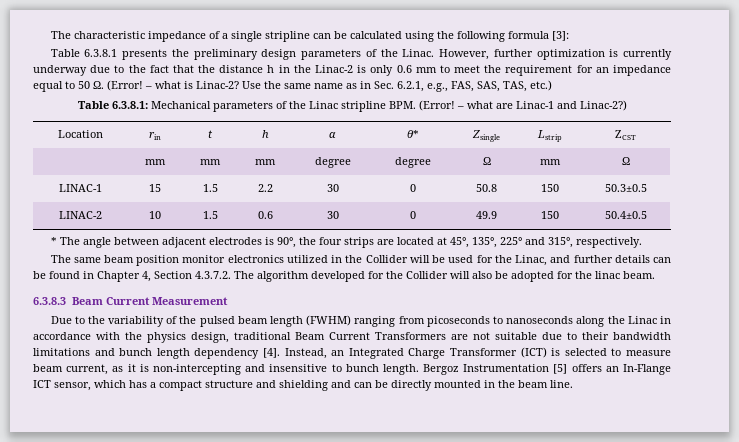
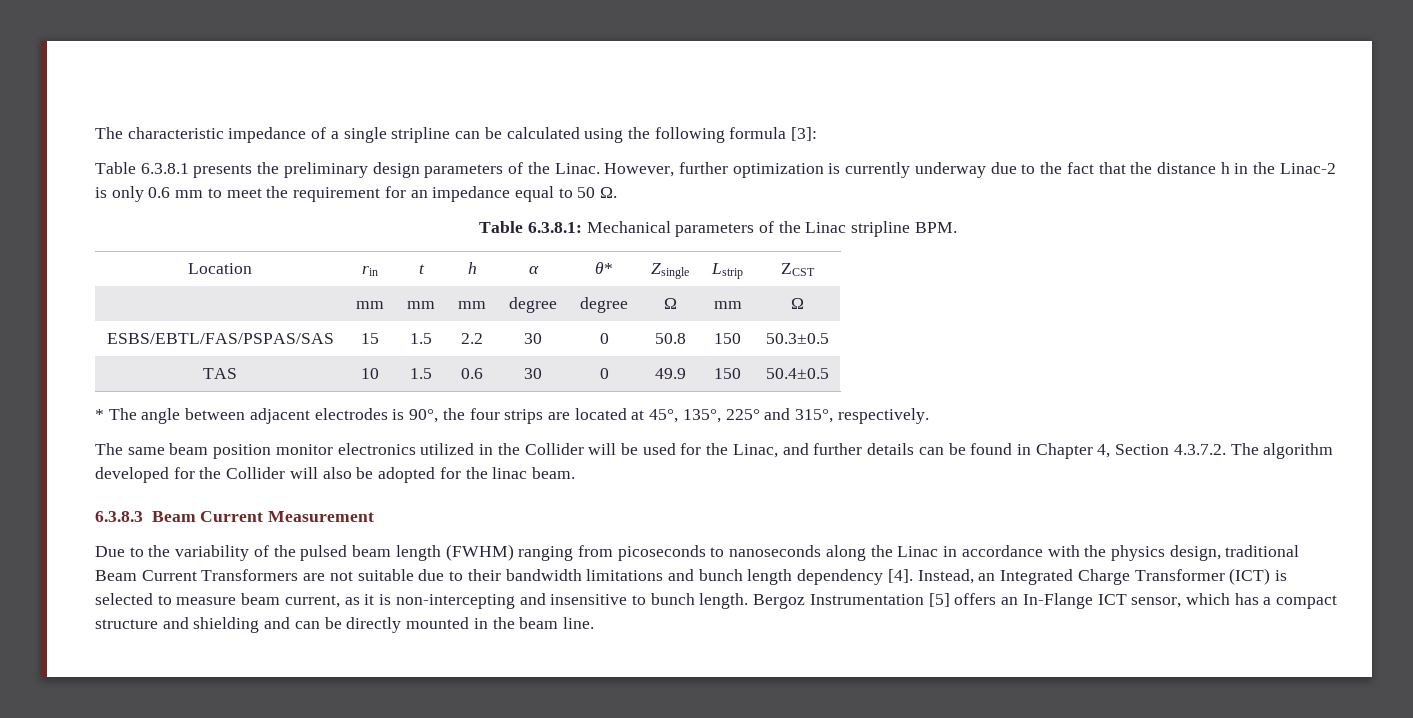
- However, further optimization is currently underway due to the fact that the distance h in the Linac-2 is only 0.6 mm to meet the requirement for an impedance equal to 50 Ω. (Error! – what is Linac-2? Use the same name as in Sec. 6.2.1, e.g., FAS, SAS, TAS, etc.)
+ However, further optimization is currently underway due to the fact that the distance h in the Linac-2 is only 0.6 mm to meet the requirement for an impedance equal to 50 Ω.
- Table 6.3.8.1: Mechanical parameters of the Linac stripline BPM. (Error! – what are Linac-1 and Linac-2?)
+ Table 6.3.8.1: Mechanical parameters of the Linac stripline BPM.
- LINAC-1 | 15 | 1.5 | 2.2 | 30 | 0 | 50.8 | 150 | 50.3±0.5
+ ESBS/EBTL/FAS/PSPAS/SAS | 15 | 1.5 | 2.2 | 30 | 0 | 50.8 | 150 | 50.3±0.5
- LINAC-2 | 10 | 1.5 | 0.6 | 30 | 0 | 49.9 | 150 | 50.4±0.5
+ TAS | 10 | 1.5 | 0.6 | 30 | 0 | 49.9 | 150 | 50.4±0.5

